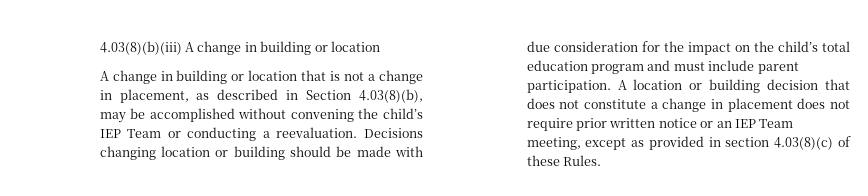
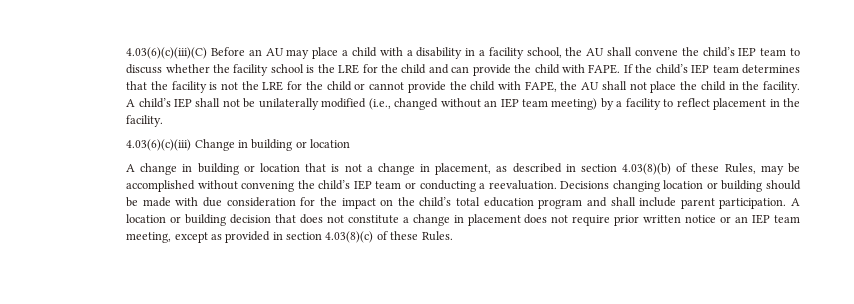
- 4.03(8)(b)(iii) A change in building or location
+ 4.03(6)(c)(iii)(C) Before an AU may place a child with a disability in a facility school, the AU shall convene the child’s IEP team to discuss whether the facility school is the LRE for the child and can provide the child with FAPE. If the child’s IEP team determines that the facility is not the LRE for the child or cannot provide the child with FAPE, the AU shall not place the child in the facility. A child’s IEP shall not be unilaterally modified (i.e., changed without an IEP team meeting) by a facility to reflect placement in the facility.
+ 4.03(6)(c)(iii) Change in building or location
- A change in building or location that is not a change in placement, as described in Section 4.03(8)(b), may be accomplished without convening the child’s IEP Team or conducting a reevaluation.
+ A change in building or location that is not a change in placement, as described in section 4.03(8)(b) of these Rules, may be accomplished without convening the child’s IEP team or conducting a reevaluation.
- Decisions changing location or building should be made with due consideration for the impact on the child’s total education program and must include parent participation.
+ Decisions changing location or building should be made with due consideration for the impact on the child’s total education program and shall include parent participation.
- A location or building decision that does not constitute a change in placement does not require prior written notice or an IEP Team meeting, except as provided in section 4.03(8)(c) of these Rules.
+ A location or building decision that does not constitute a change in placement does not require prior written notice or an IEP team meeting, except as provided in section 4.03(8)(c) of these Rules.

